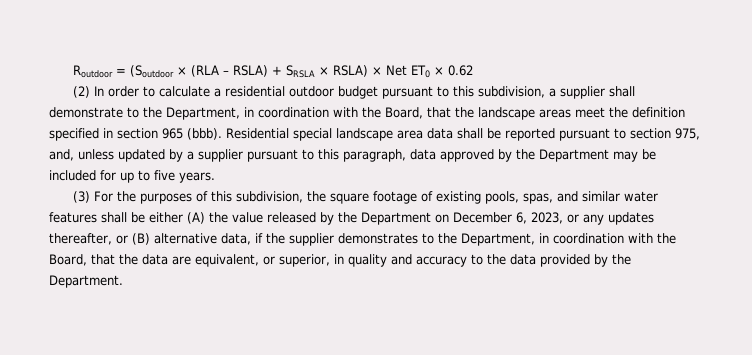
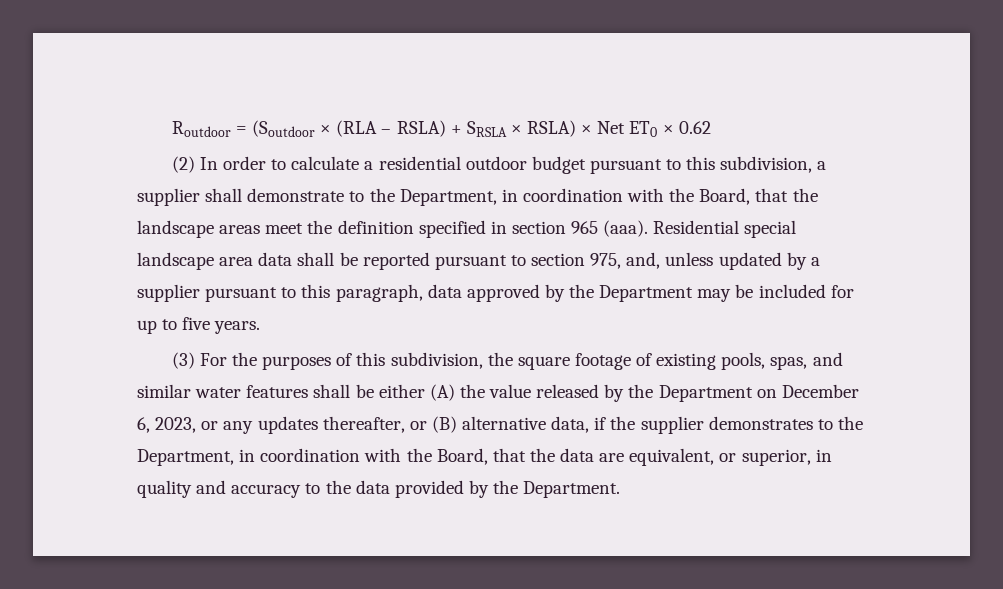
- (2) In order to calculate a residential outdoor budget pursuant to this subdivision, a supplier shall demonstrate to the Department, in coordination with the Board, that the landscape areas meet the definition specified in section 965 (bbb).
+ (2) In order to calculate a residential outdoor budget pursuant to this subdivision, a supplier shall demonstrate to the Department, in coordination with the Board, that the landscape areas meet the definition specified in section 965 (aaa).

